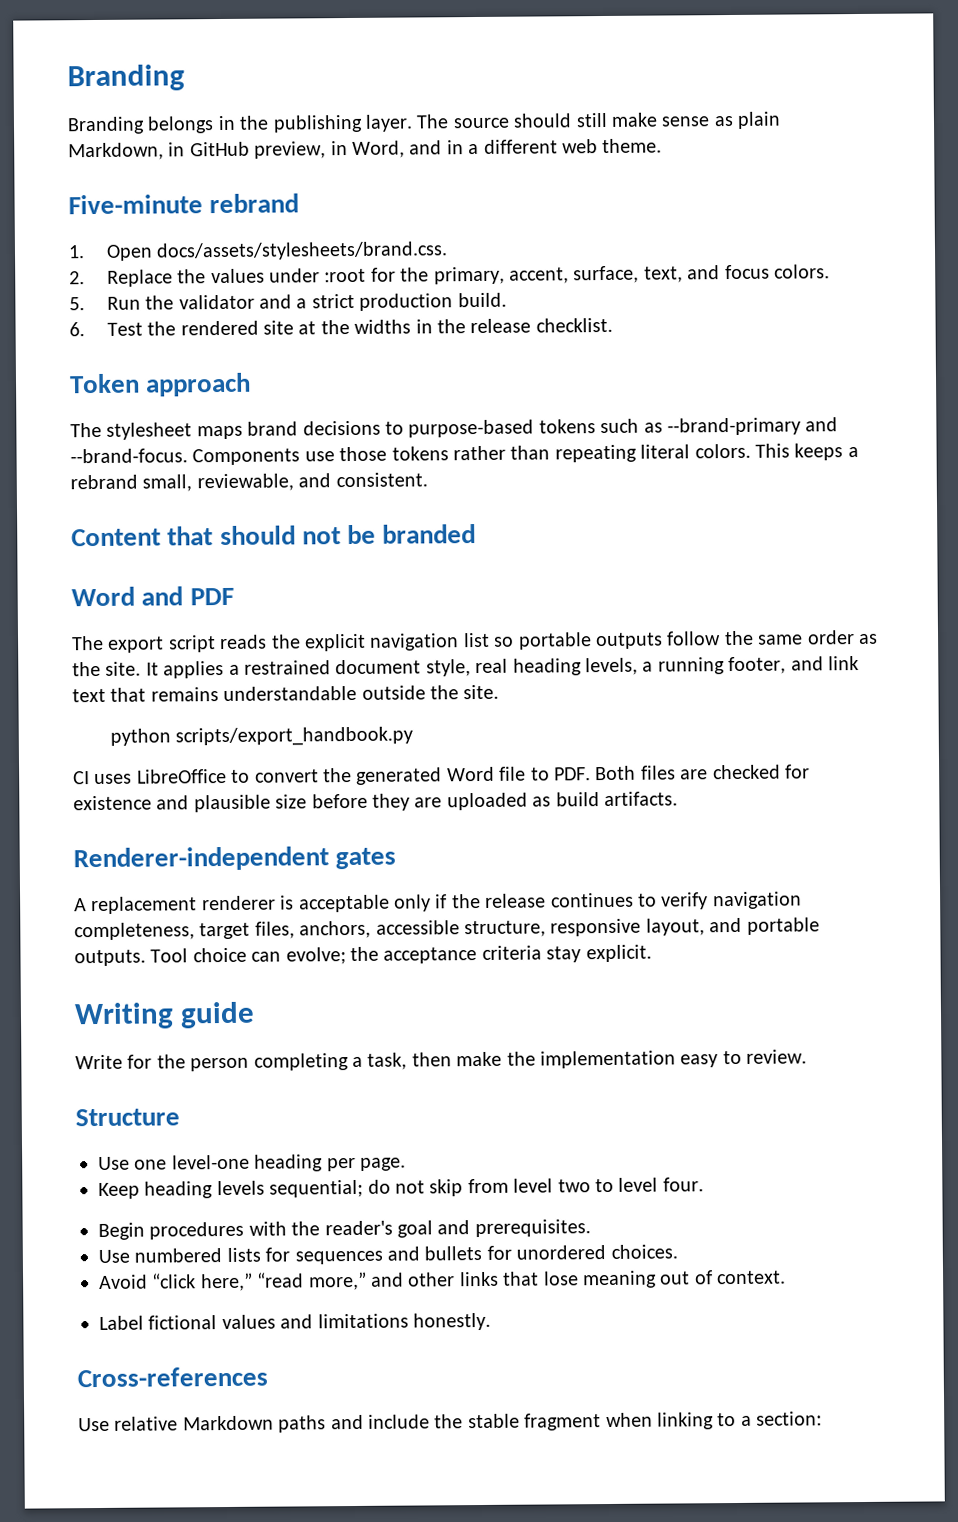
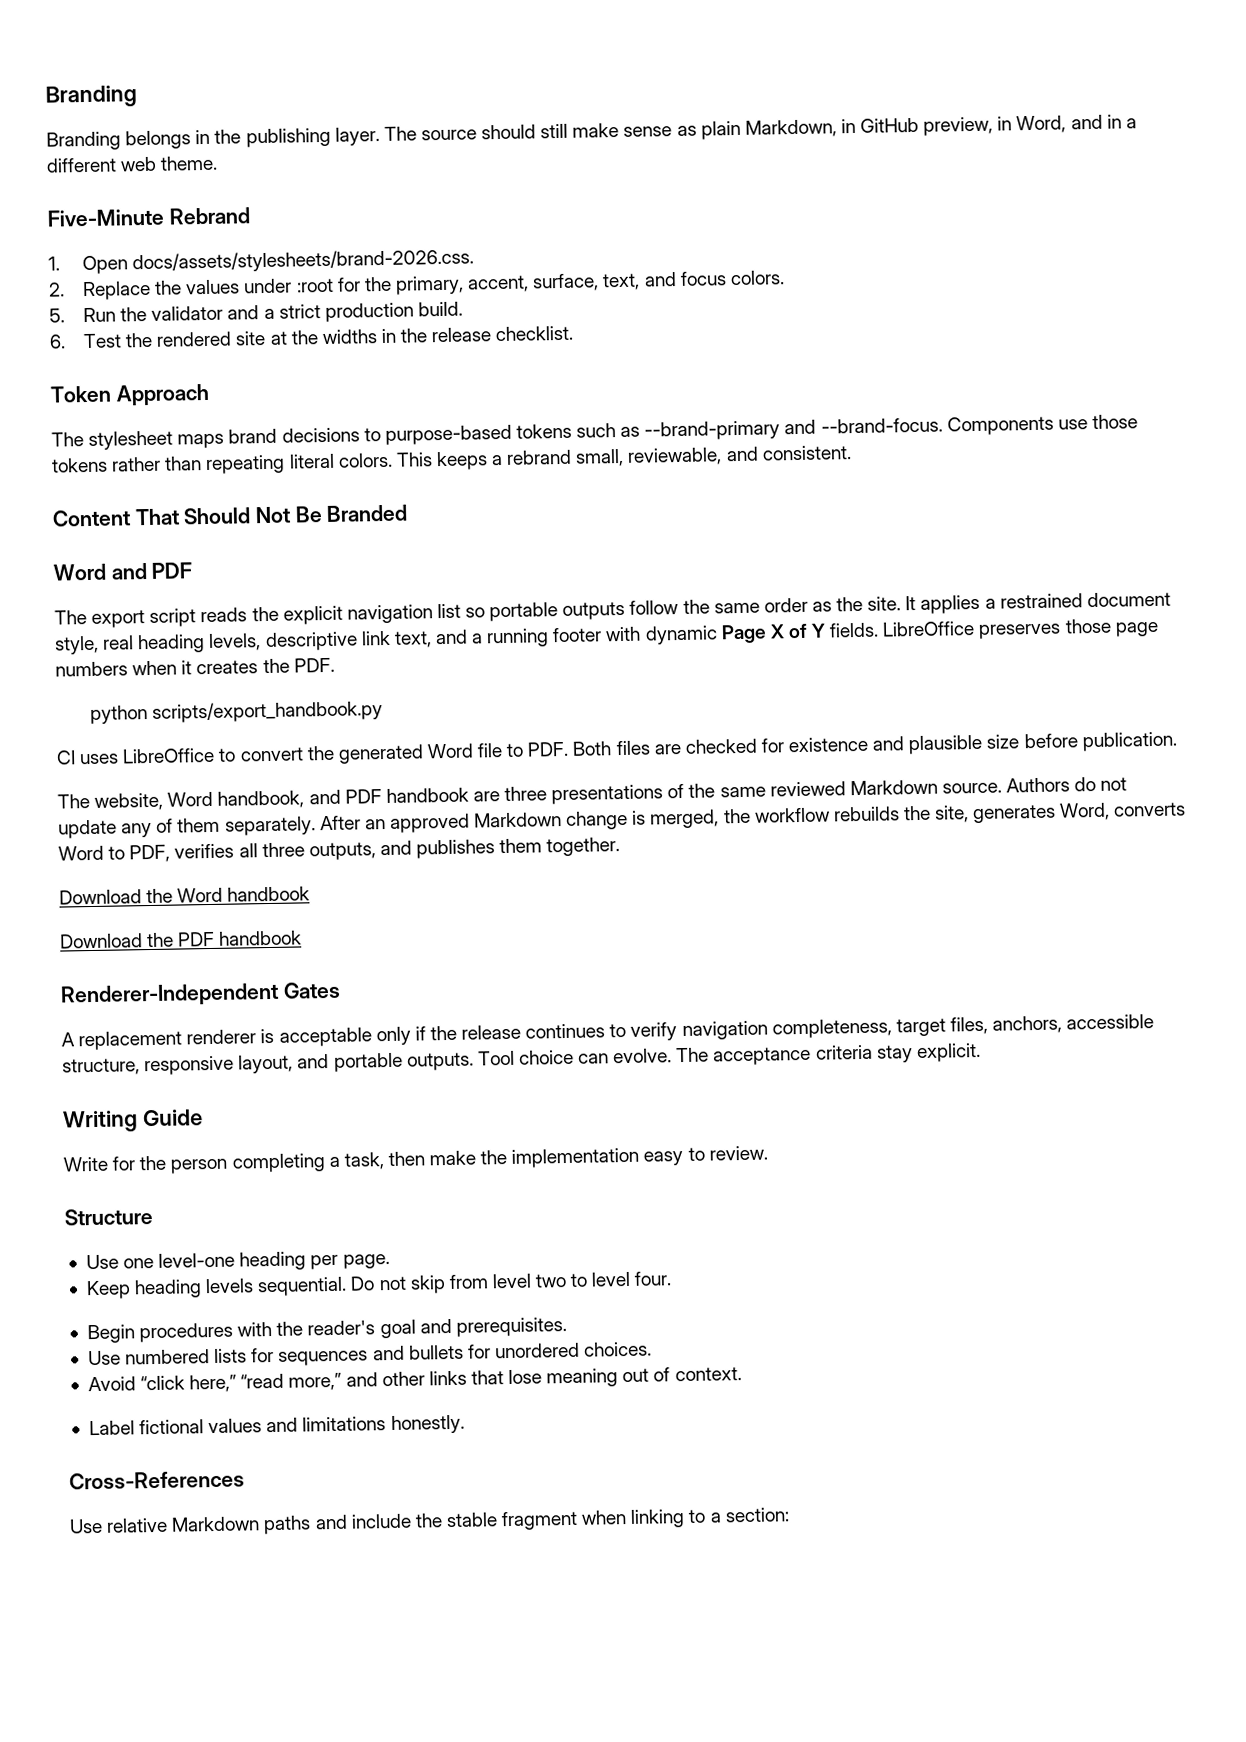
- Five-minute rebrand
+ Five-Minute Rebrand
- 1. Open docs/assets/stylesheets/brand.css.
+ 1. Open docs/assets/stylesheets/brand-2026.css.
- Token approach
+ Token Approach
- Content that should not be branded
+ Content That Should Not Be Branded
- It applies a restrained document style, real heading levels, a running footer, and link text that remains understandable outside the site.
+ It applies a restrained document style, real heading levels, descriptive link text, and a running footer with dynamic Page X of Y fields. LibreOffice preserves those page numbers when it creates the PDF.
- CI uses LibreOffice to convert the generated Word file to PDF. Both files are checked for existence and plausible size before they are uploaded as build artifacts.
- Renderer-independent gates
+ CI uses LibreOffice to convert the generated Word file to PDF. Both files are checked for existence and plausible size before publication.
+ The website, Word handbook, and PDF handbook are three presentations of the same reviewed Markdown source. Authors do not update any of them separately. After an approved Markdown change is merged, the workflow rebuilds the site, generates Word, converts Word to PDF, verifies all three outputs, and publishes them together.
+ Download the Word handbook
+ Download the PDF handbook
+ Renderer-Independent Gates
- Tool choice can evolve; the acceptance criteria stay explicit.
+ Tool choice can evolve. The acceptance criteria stay explicit.
- Writing guide
+ Writing Guide
- Keep heading levels sequential; do not skip from level two to level four.
+ Keep heading levels sequential. Do not skip from level two to level four.
- Cross-references
+ Cross-References

